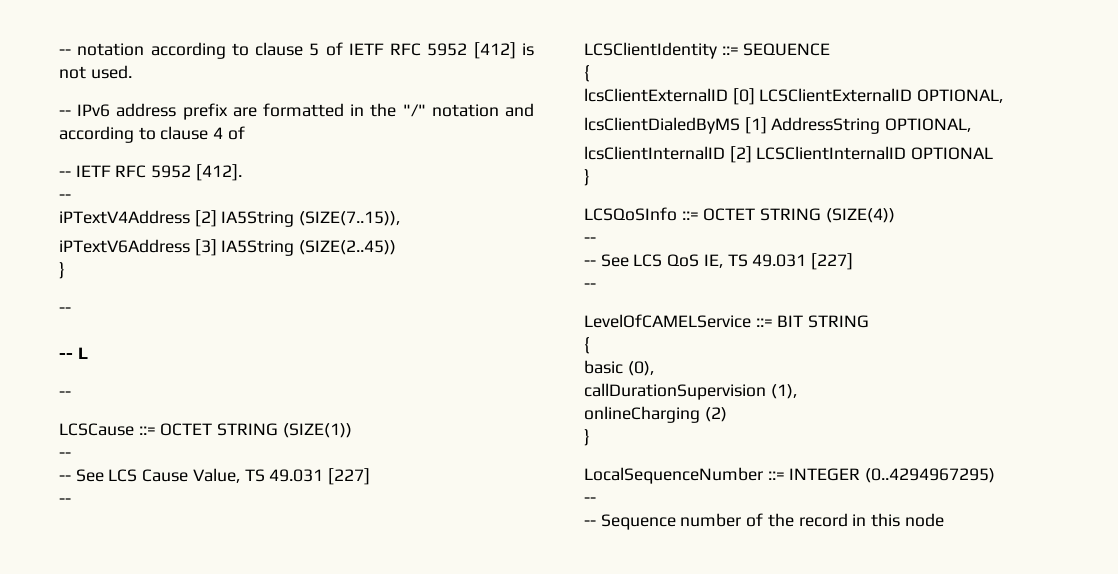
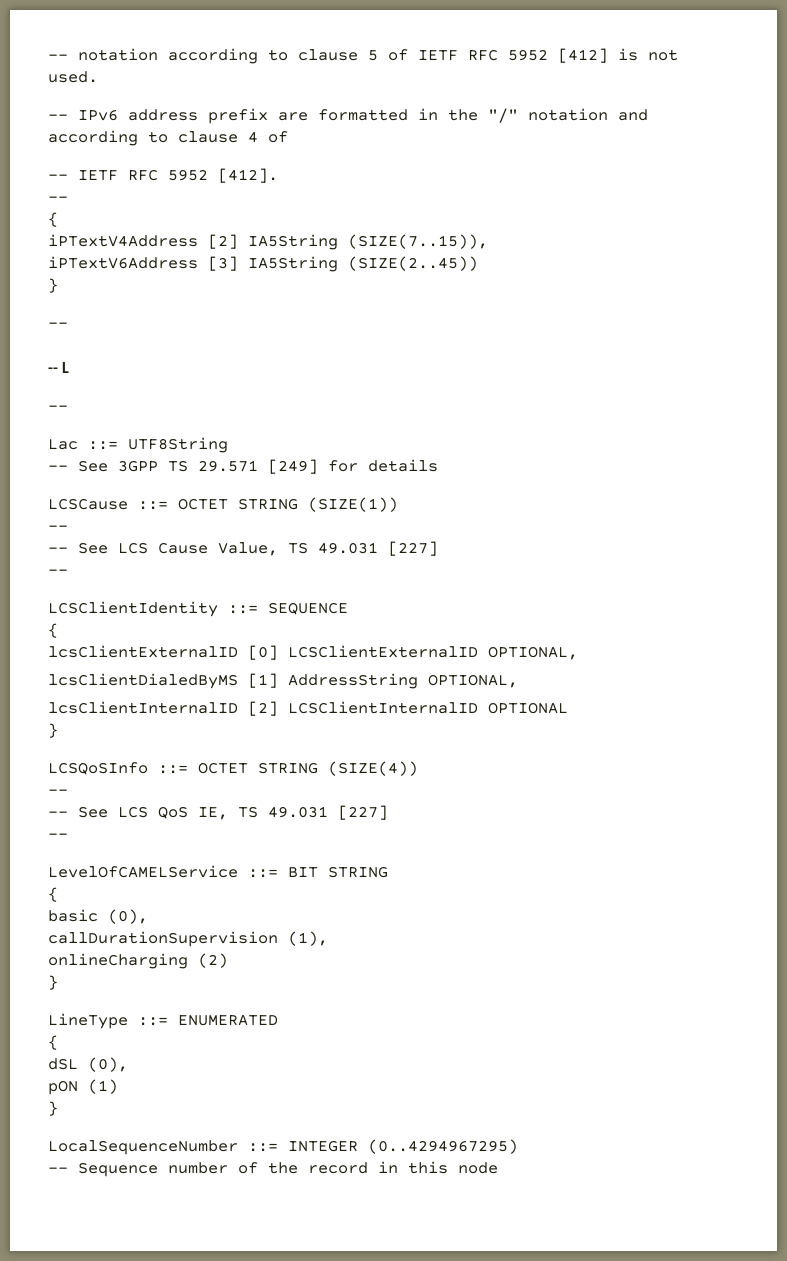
  -- IETF RFC 5952 [412].
  --
+ {
+ Lac ::= UTF8String
+ -- See 3GPP TS 29.571 [249] for details
+ LineType ::= ENUMERATED
+ {
+ dSL (0),
+ pON (1)
+ }
  LocalSequenceNumber ::= INTEGER (0..4294967295)
- --

